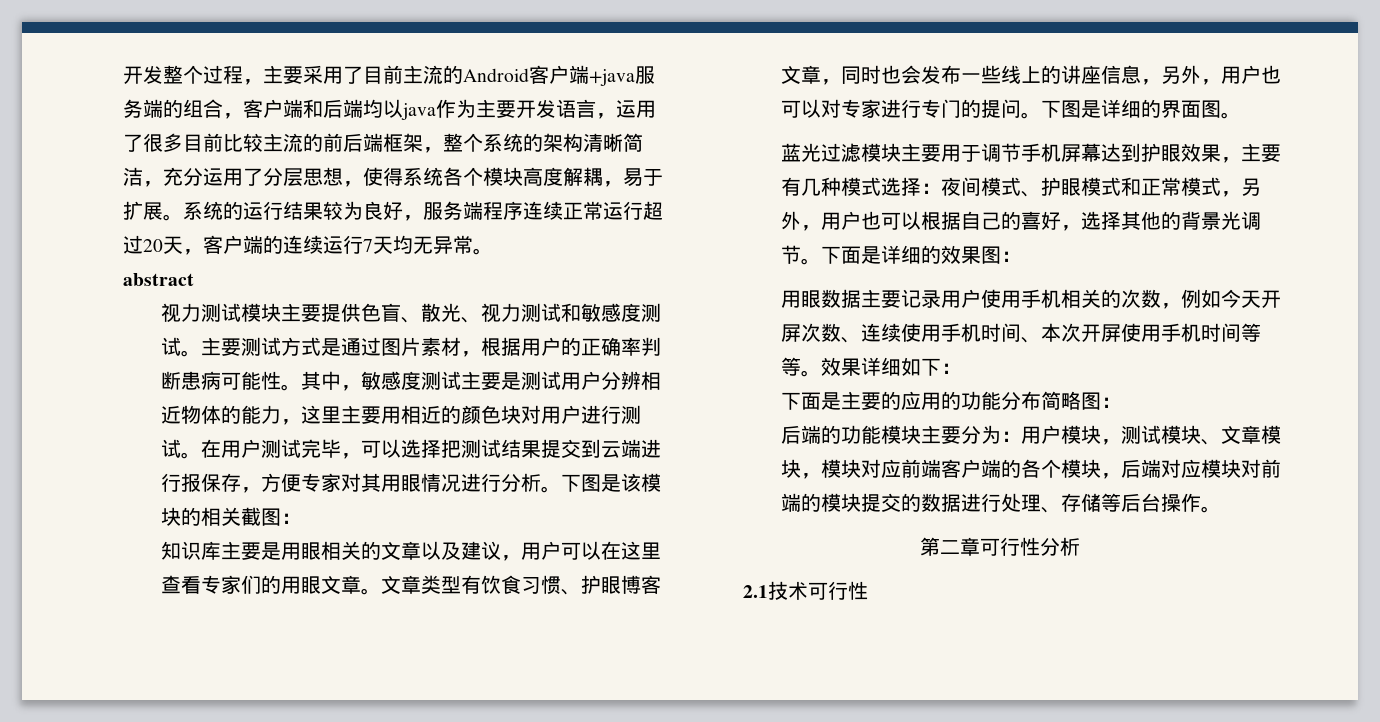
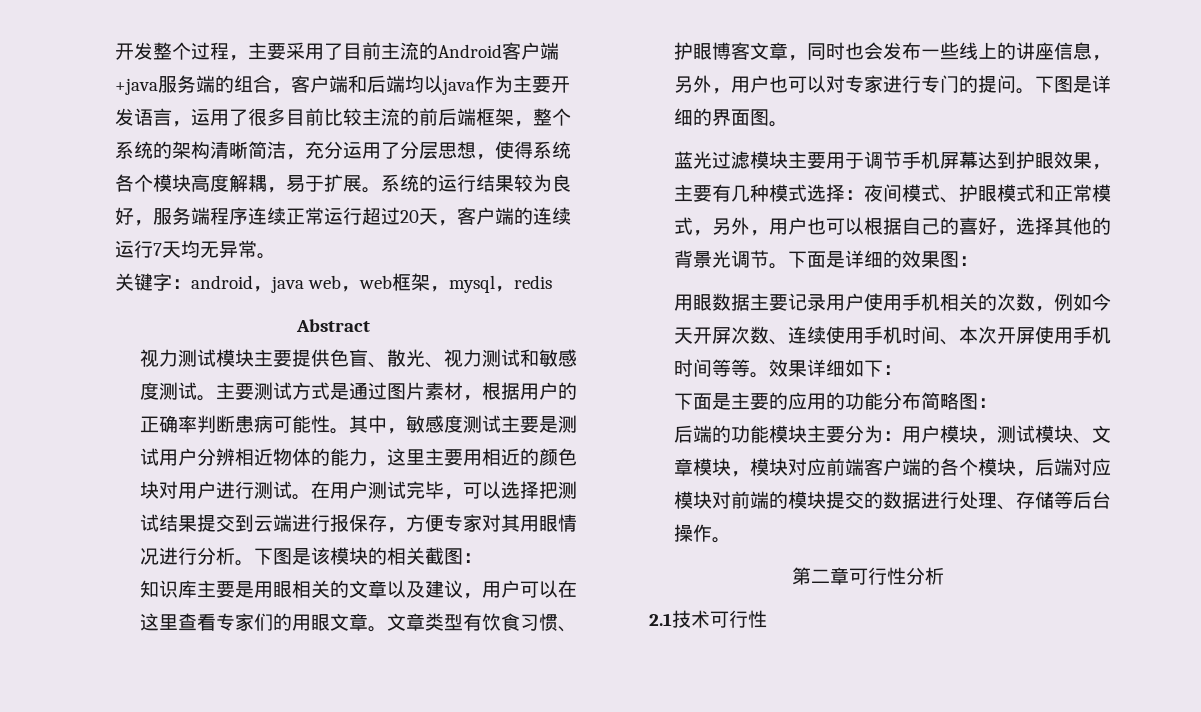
- abstract
+ 关键字：android，java web，web框架，mysql，redis
+ Abstract

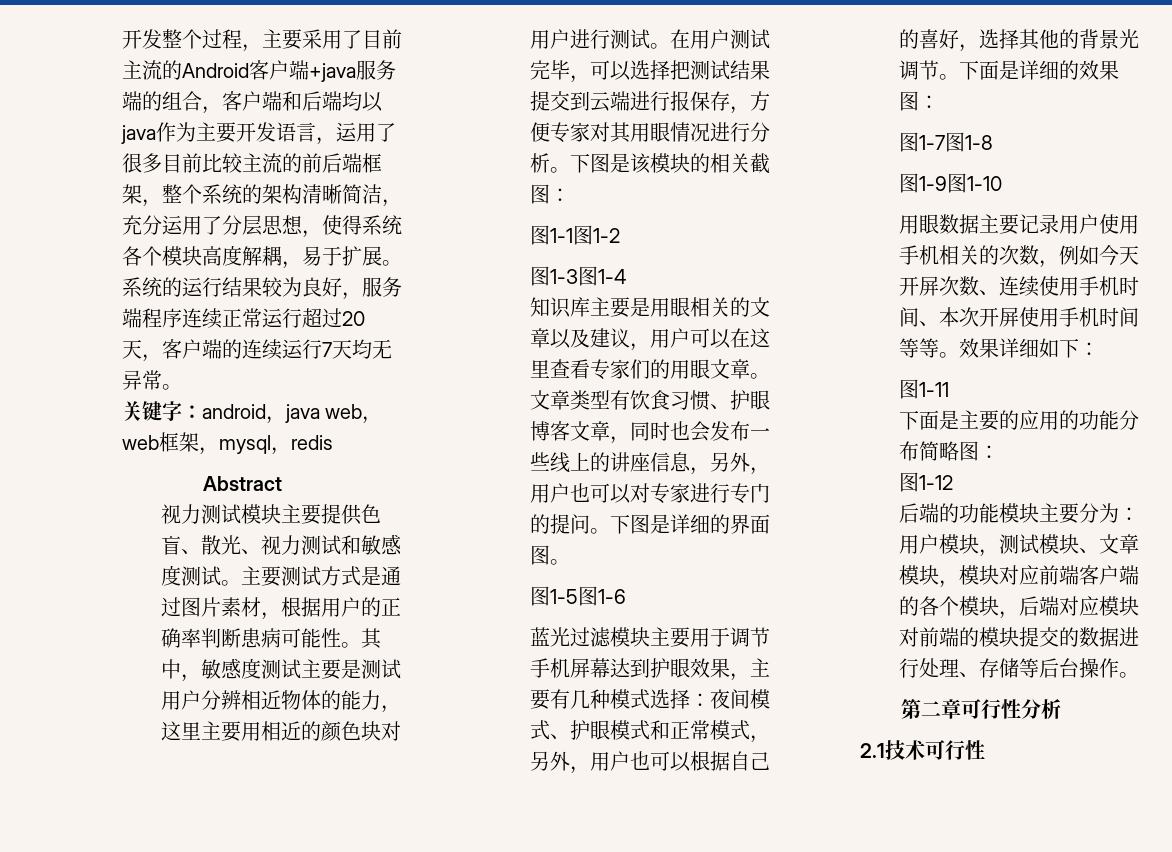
+ 图1-1图1-2
+ 图1-3图1-4
+ 图1-5图1-6
+ 图1-7图1-8
+ 图1-9图1-10
+ 图1-11
+ 图1-12

